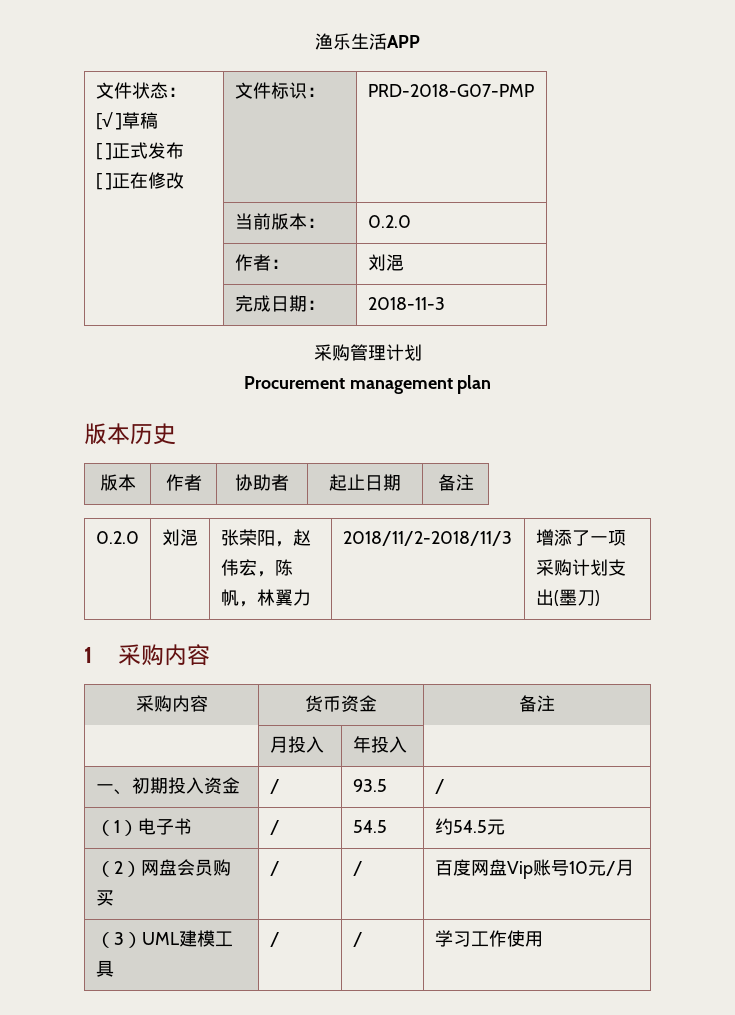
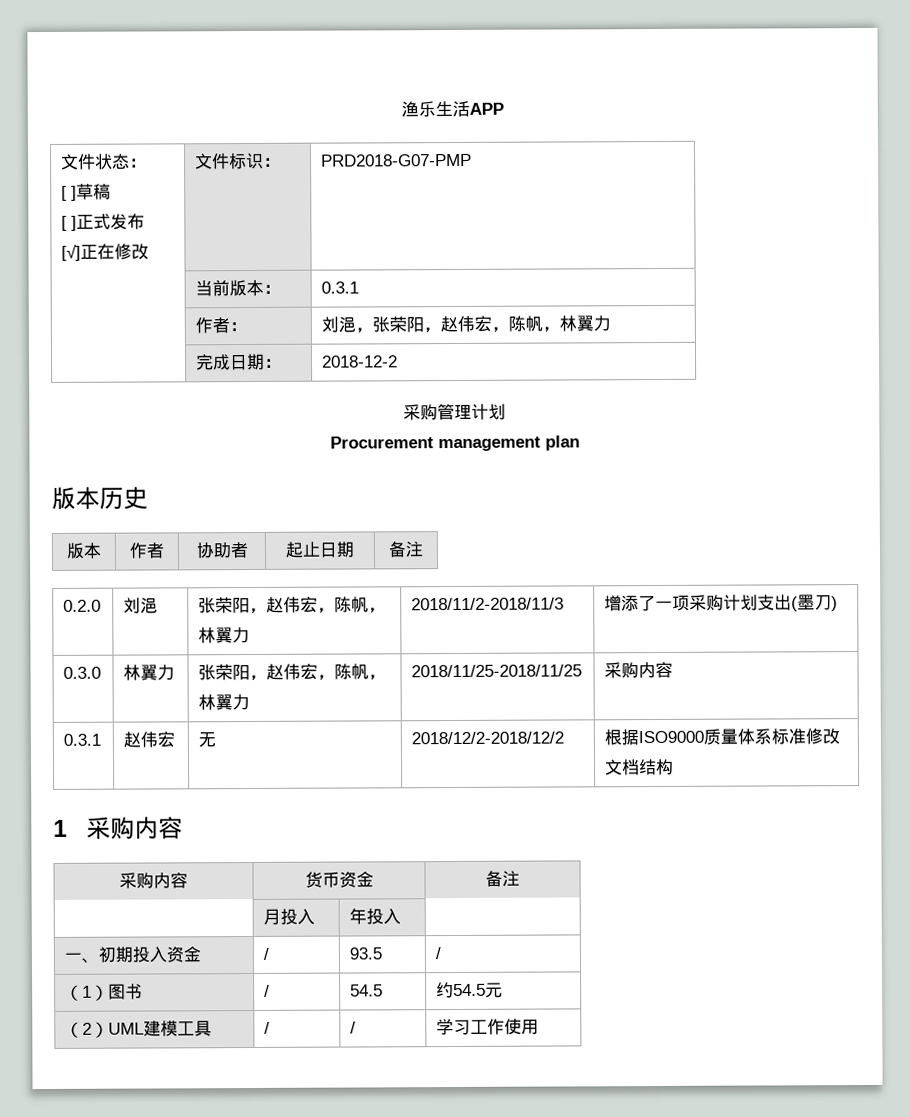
  文件状态：
- [√ ]草稿
+ [ ]草稿
  [ ]正式发布
- [ ]正在修改 | 文件标识： | PRD-2018-G07-PMP
+ [√]正在修改 | 文件标识： | PRD2018-G07-PMP
- | 当前版本： | 0.2.0
+ | 当前版本： | 0.3.1
- | 作者： | 刘浥
+ | 作者： | 刘浥，张荣阳，赵伟宏，陈帆，林翼力
- | 完成日期： | 2018-11-3
+ | 完成日期： | 2018-12-2
+ 0.3.0 | 林翼力 | 张荣阳，赵伟宏，陈帆，林翼力 | 2018/11/25-2018/11/25 | 采购内容
+ 0.3.1 | 赵伟宏 | 无 | 2018/12/2-2018/12/2 | 根据ISO9000质量体系标准修改文档结构
- （1）电子书 | / | 54.5 | 约54.5元
+ （1）图书 | / | 54.5 | 约54.5元
- （2）网盘会员购买 | / | / | 百度网盘Vip账号10元/月
- （3）UML建模工具 | / | / | 学习工作使用
+ （2）UML建模工具 | / | / | 学习工作使用

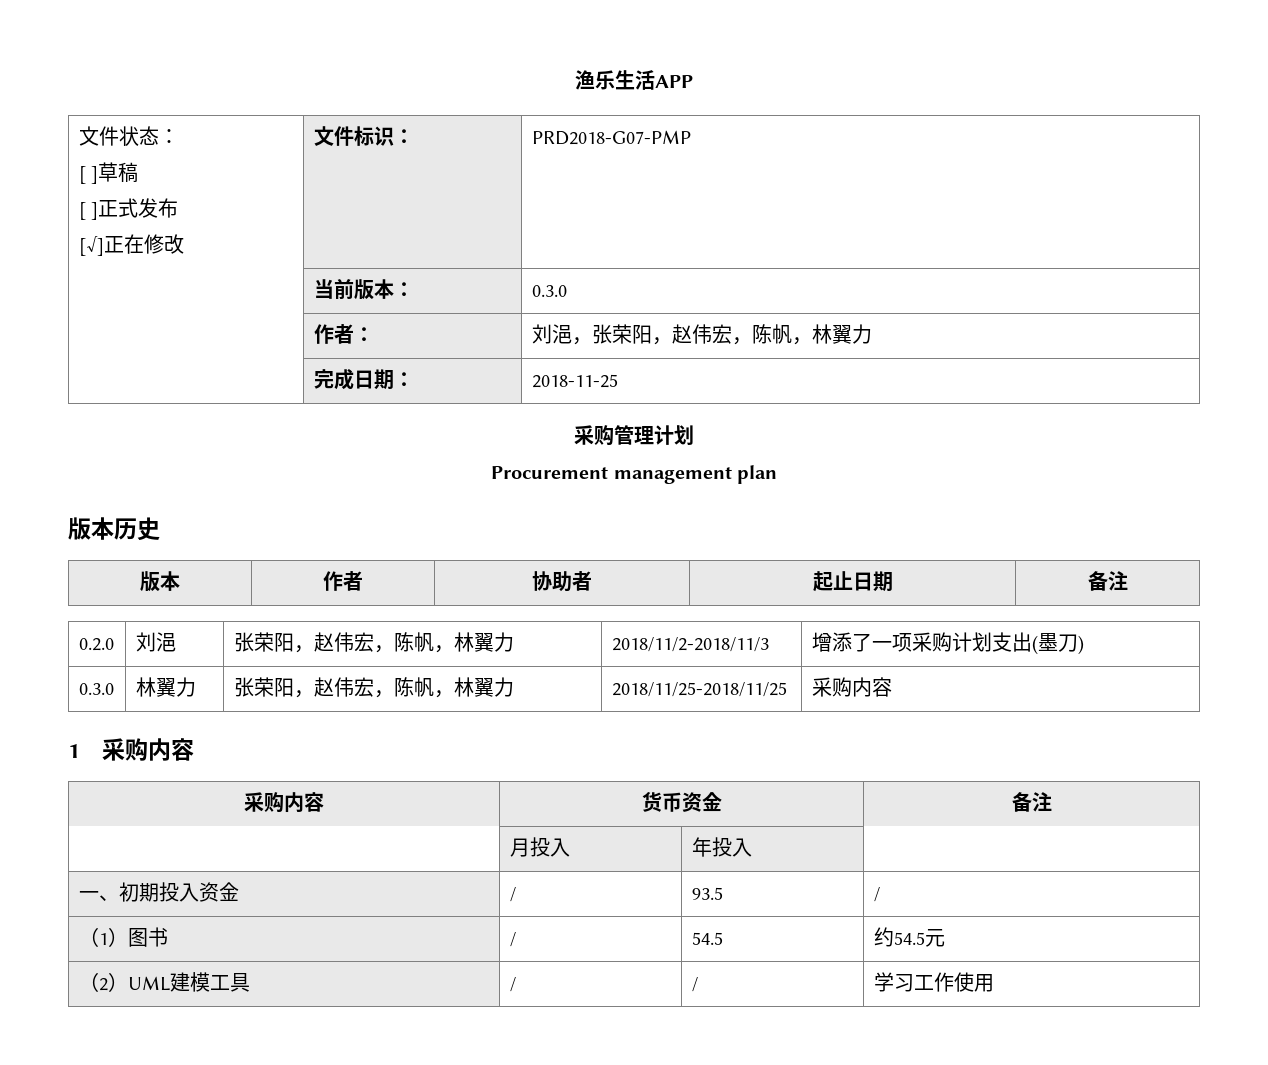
- | 当前版本： | 0.3.1
+ | 当前版本： | 0.3.0
- | 完成日期： | 2018-12-2
+ | 完成日期： | 2018-11-25
- 0.3.1 | 赵伟宏 | 无 | 2018/12/2-2018/12/2 | 根据ISO9000质量体系标准修改文档结构

